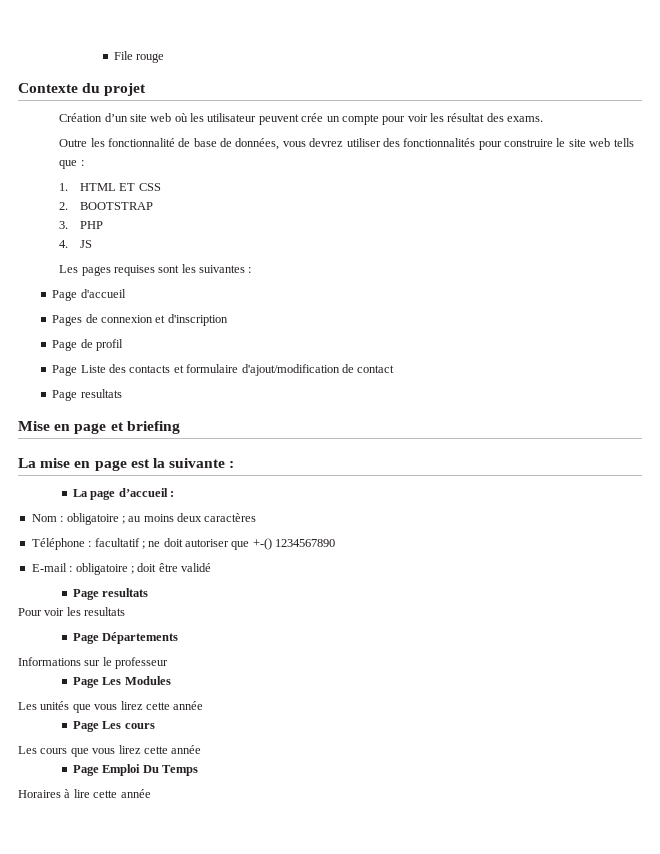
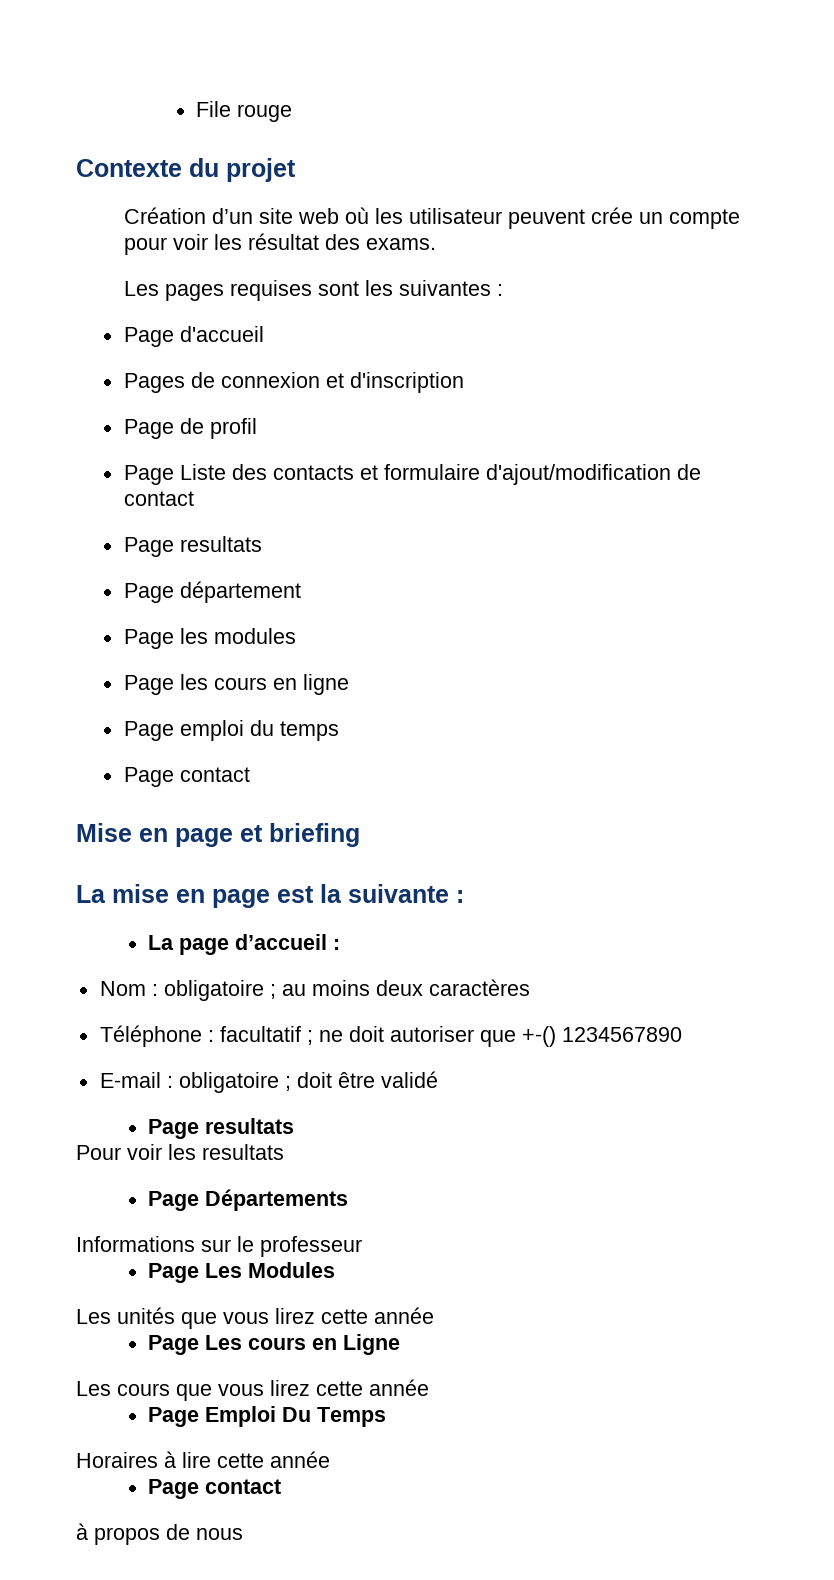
- Outre les fonctionnalité de base de données, vous devrez utiliser des fonctionnalités pour construire le site web tells que :
- 1. HTML ET CSS
- 2. BOOTSTRAP
- 3. PHP
- 4. JS
+ Page département
+ Page les modules
+ Page les cours en ligne
+ Page emploi du temps
+ Page contact
- Page Les cours
+ Page Les cours en Ligne
  Horaires à lire cette année
+ Page contact
+ à propos de nous

